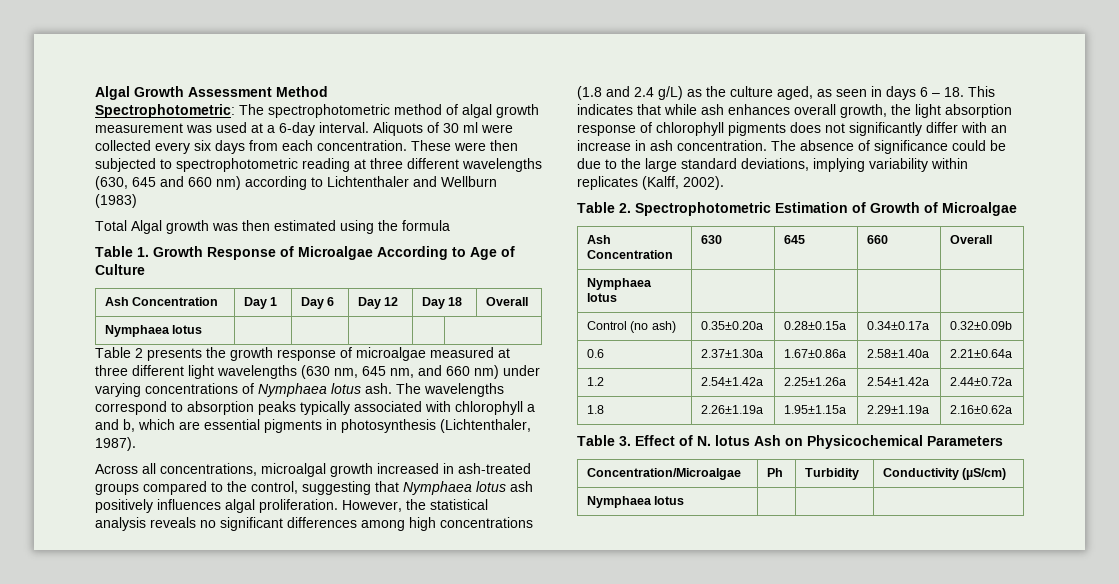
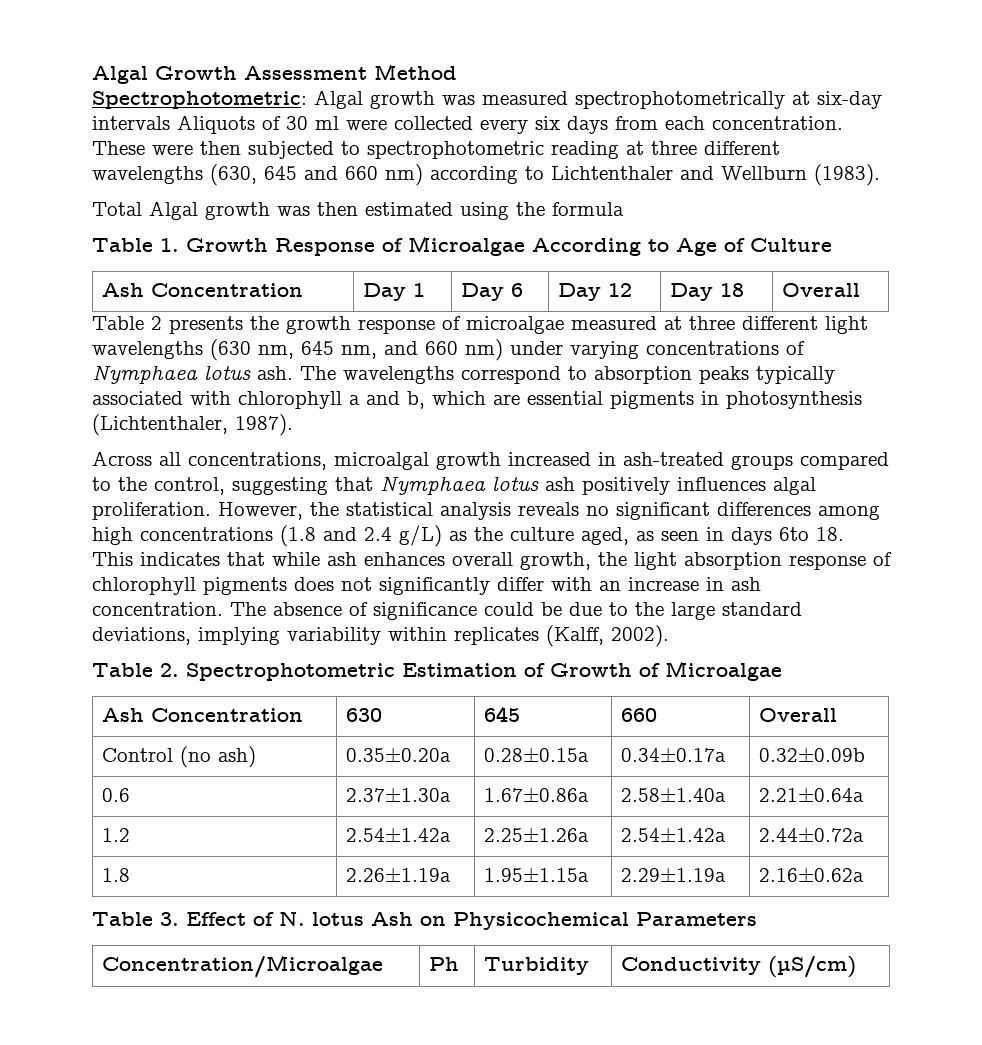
- Spectrophotometric: The spectrophotometric method of algal growth measurement was used at a 6-day interval. Aliquots of 30 ml were collected every six days from each concentration.
+ Spectrophotometric: Algal growth was measured spectrophotometrically at six-day intervals Aliquots of 30 ml were collected every six days from each concentration.
- These were then subjected to spectrophotometric reading at three different wavelengths (630, 645 and 660 nm) according to Lichtenthaler and Wellburn (1983)
+ These were then subjected to spectrophotometric reading at three different wavelengths (630, 645 and 660 nm) according to Lichtenthaler and Wellburn (1983).
- Nymphaea lotus | | | | |
- However, the statistical analysis reveals no significant differences among high concentrations (1.8 and 2.4 g/L) as the culture aged, as seen in days 6 – 18. This indicates that while ash enhances overall growth, the light absorption response of chlorophyll pigments does not significantly differ with an increase in ash concentration.
+ However, the statistical analysis reveals no significant differences among high concentrations (1.8 and 2.4 g/L) as the culture aged, as seen in days 6to 18. This indicates that while ash enhances overall growth, the light absorption response of chlorophyll pigments does not significantly differ with an increase in ash concentration.
  Ash Concentration | 630 | 645 | 660 | Overall
- Nymphaea lotus | | | |
  Concentration/Microalgae | Ph | Turbidity | Conductivity (µS/cm)
- Nymphaea lotus | | |

